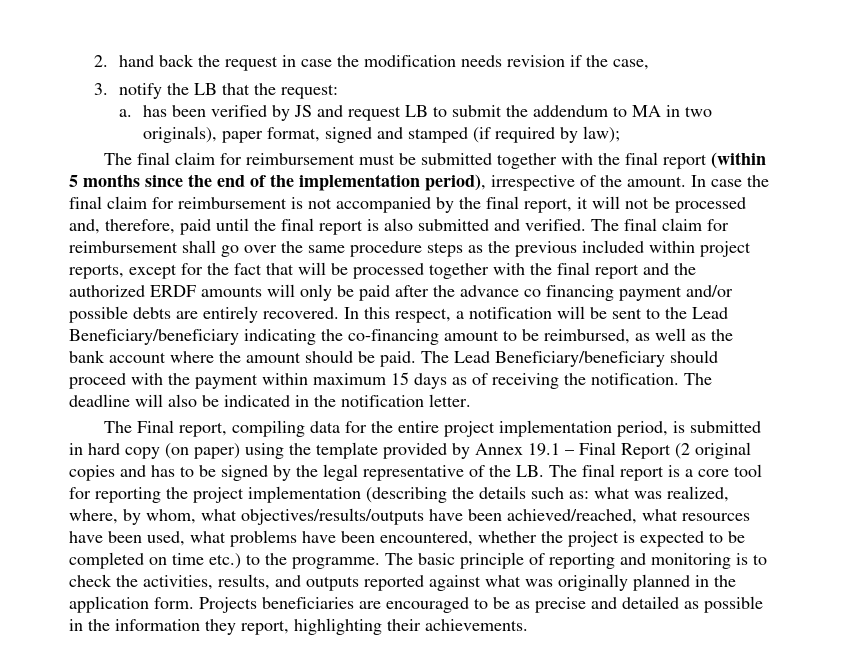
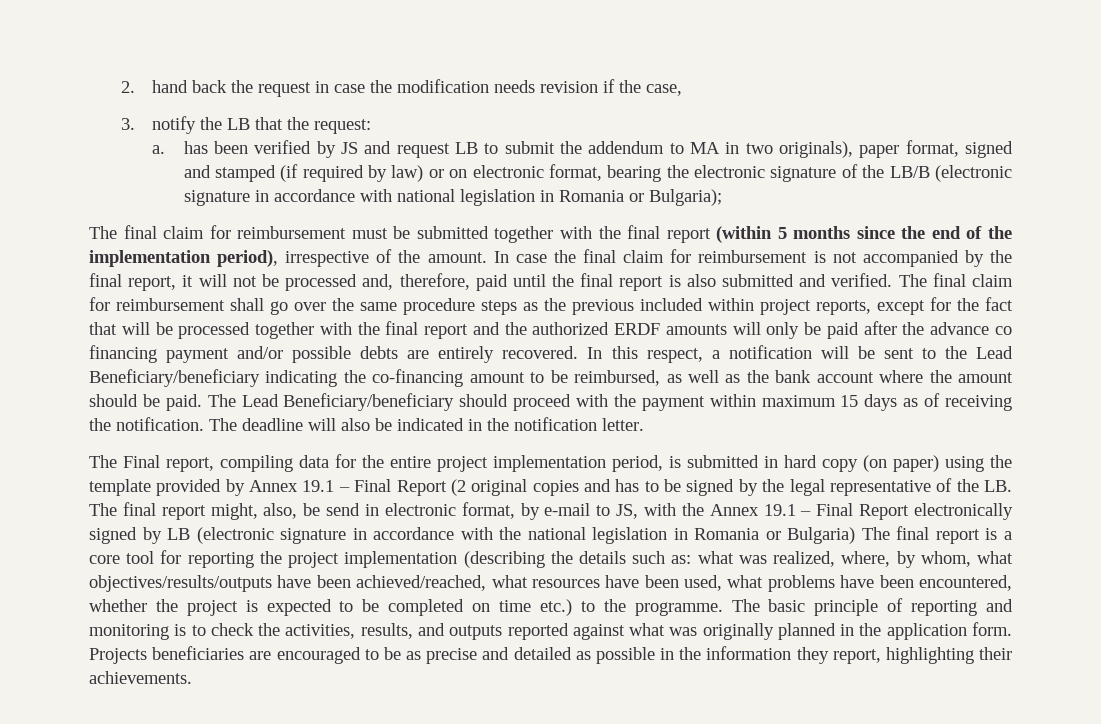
- a. has been verified by JS and request LB to submit the addendum to MA in two originals), paper format, signed and stamped (if required by law);
+ a. has been verified by JS and request LB to submit the addendum to MA in two originals), paper format, signed and stamped (if required by law) or on electronic format, bearing the electronic signature of the LB/B (electronic signature in accordance with national legislation in Romania or Bulgaria);
- The Final report, compiling data for the entire project implementation period, is submitted in hard copy (on paper) using the template provided by Annex 19.1 – Final Report (2 original copies and has to be signed by the legal representative of the LB. The final report is a core tool for reporting the project implementation (describing the details such as:
+ The Final report, compiling data for the entire project implementation period, is submitted in hard copy (on paper) using the template provided by Annex 19.1 – Final Report (2 original copies and has to be signed by the legal representative of the LB. The final report might, also, be send in electronic format, by e-mail to JS, with the Annex 19.1 – Final Report electronically signed by LB (electronic signature in accordance with the national legislation in Romania or Bulgaria) The final report is a core tool for reporting the project implementation (describing the details such as:

